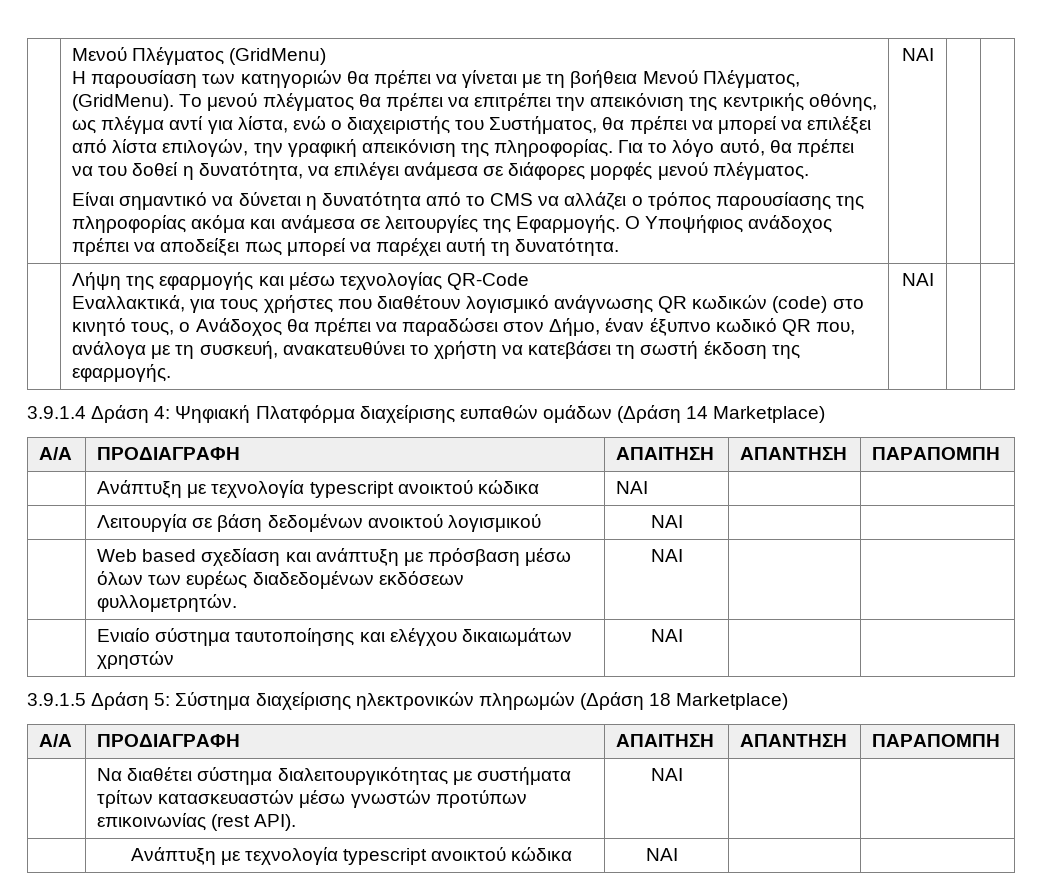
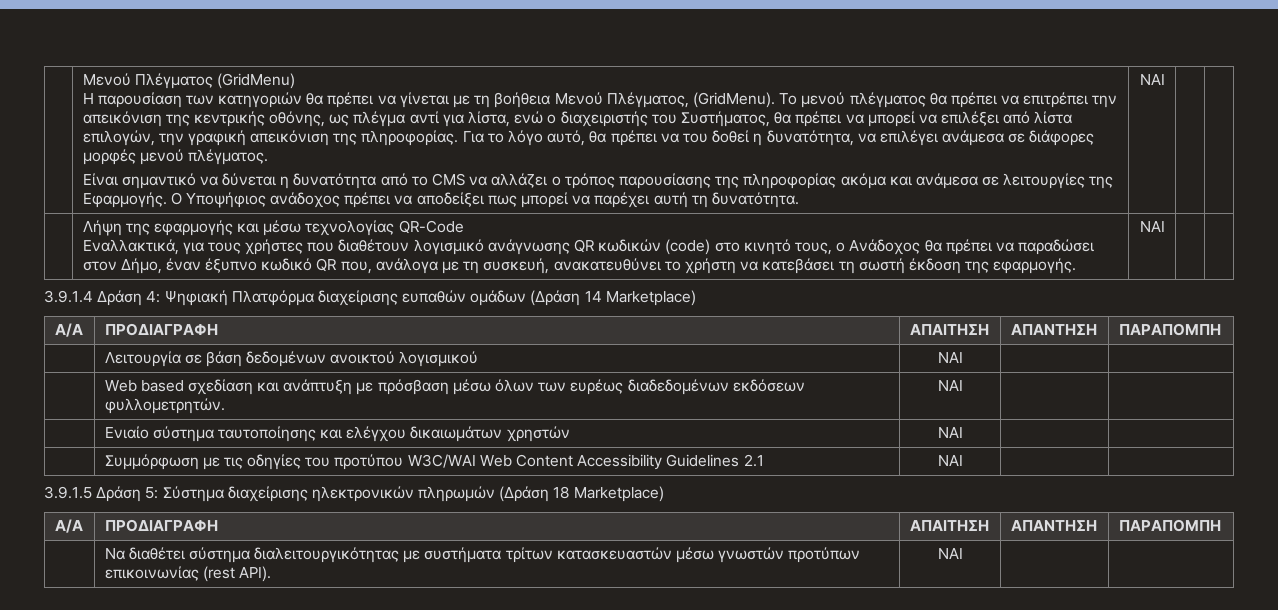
  3.9.1.4 Δράση 4: Ψηφιακή Πλατφόρμα διαχείρισης ευπαθών ομάδων (Δράση 14 Marketplace)
  Α/Α | ΠΡΟΔΙΑΓΡΑΦΗ | ΑΠΑΙΤΗΣΗ | ΑΠΑΝΤΗΣΗ | ΠΑΡΑΠΟΜΠΗ
- | Ανάπτυξη με τεχνολογία typescript ανοικτού κώδικα | ΝΑΙ | |
+ | Συμμόρφωση με τις οδηγίες του προτύπου W3C/WAI Web Content Accessibility Guidelines 2.1 | ΝΑΙ | |
  | Να διαθέτει σύστημα διαλειτουργικότητας με συστήματα τρίτων κατασκευαστών μέσω γνωστών προτύπων επικοινωνίας (rest API). | ΝΑΙ | |
- | Ανάπτυξη με τεχνολογία typescript ανοικτού κώδικα | ΝΑΙ | |

